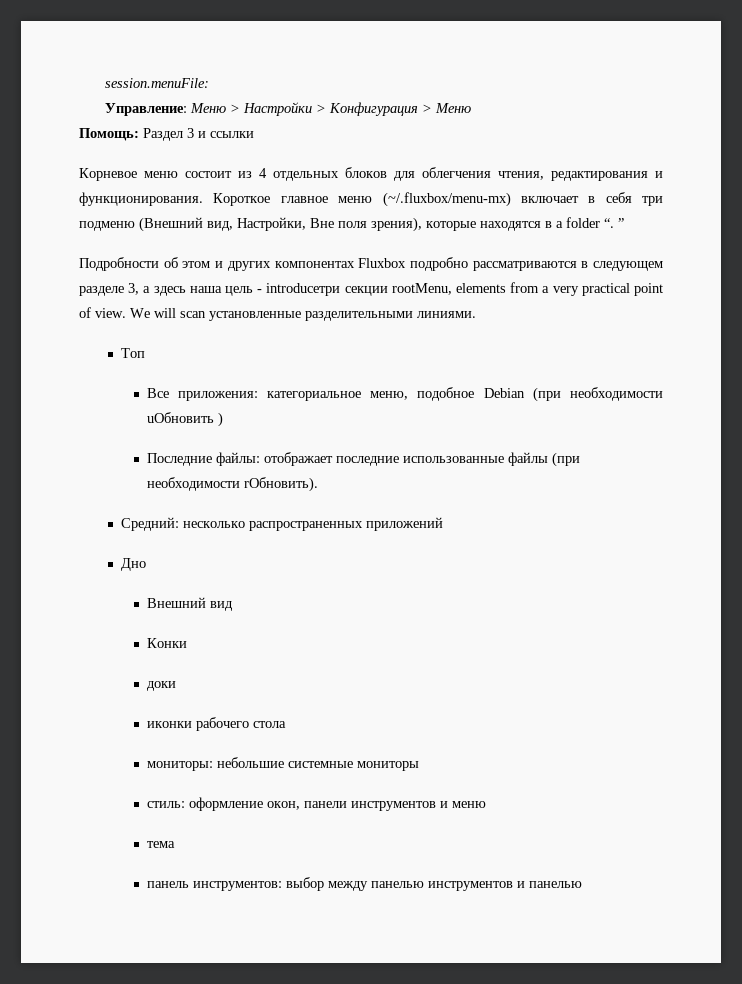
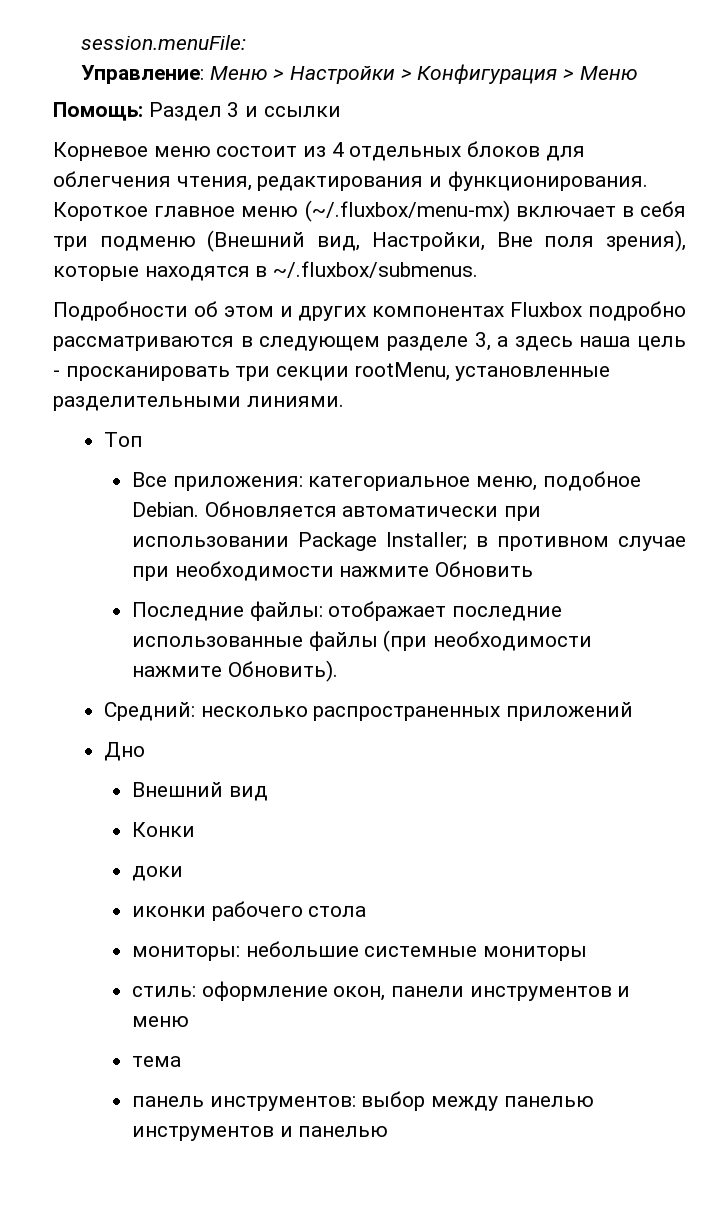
- Короткое главное меню (~/.fluxbox/menu-mx) включает в себя три подменю (Внешний вид, Настройки, Вне поля зрения), которые находятся в a folder “. ”
+ Короткое главное меню (~/.fluxbox/menu-mx) включает в себя три подменю (Внешний вид, Настройки, Вне поля зрения), которые находятся в ~/.fluxbox/submenus.
- Подробности об этом и других компонентах Fluxbox подробно рассматриваются в следующем разделе 3, а здесь наша цель - introduceтри секции rootMenu, elements from a very practical point of view. We will scan установленные разделительными линиями.
+ Подробности об этом и других компонентах Fluxbox подробно рассматриваются в следующем разделе 3, а здесь наша цель - просканировать три секции rootMenu, установленные разделительными линиями.
- Все приложения: категориальное меню, подобное Debian (при необходимости uОбновить )
+ Все приложения: категориальное меню, подобное Debian. Обновляется автоматически при использовании Package Installer; в противном случае при необходимости нажмите Обновить
- Последние файлы: отображает последние использованные файлы (при необходимости rОбновить).
+ Последние файлы: отображает последние использованные файлы (при необходимости нажмите Обновить).

